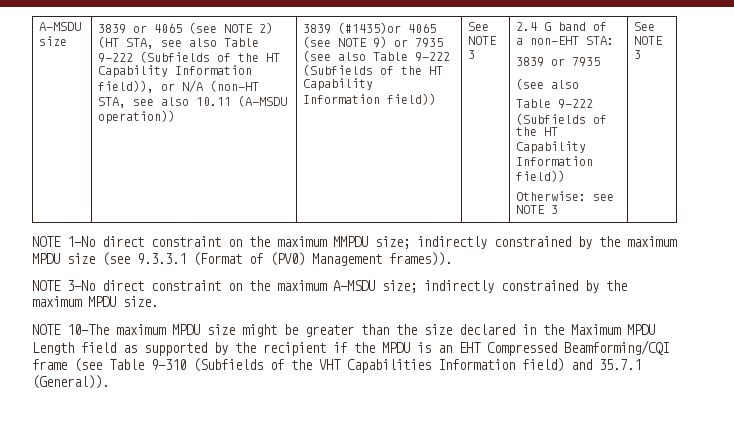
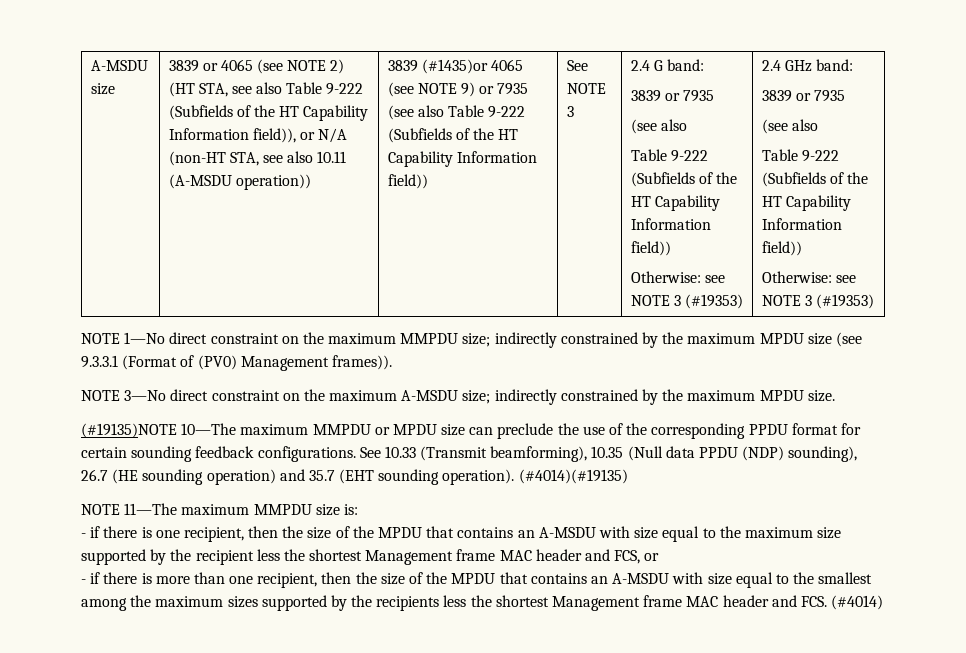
- 2.4 G band of a non-EHT STA:
+ 2.4 G band:
- Otherwise: see NOTE 3 | See NOTE 3
+ Otherwise: see NOTE 3 (#19353) | 2.4 GHz band:
+ 3839 or 7935
+ (see also
+ Table 9-222 (Subfields of the HT Capability Information field))
+ Otherwise: see NOTE 3 (#19353)
- NOTE 10—The maximum MPDU size might be greater than the size declared in the Maximum MPDU Length field as supported by the recipient if the MPDU is an EHT Compressed Beamforming/CQI frame (see Table 9-310 (Subfields of the VHT Capabilities Information field) and 35.7.1 (General)).
+ (#19135)NOTE 10—The maximum MMPDU or MPDU size can preclude the use of the corresponding PPDU format for certain sounding feedback configurations. See 10.33 (Transmit beamforming), 10.35 (Null data PPDU (NDP) sounding), 26.7 (HE sounding operation) and 35.7 (EHT sounding operation). (#4014)(#19135)
+ NOTE 11—The maximum MMPDU size is:
+ - if there is one recipient, then the size of the MPDU that contains an A-MSDU with size equal to the maximum size supported by the recipient less the shortest Management frame MAC header and FCS, or
+ - if there is more than one recipient, then the size of the MPDU that contains an A-MSDU with size equal to the smallest among the maximum sizes supported by the recipients less the shortest Management frame MAC header and FCS. (#4014)

